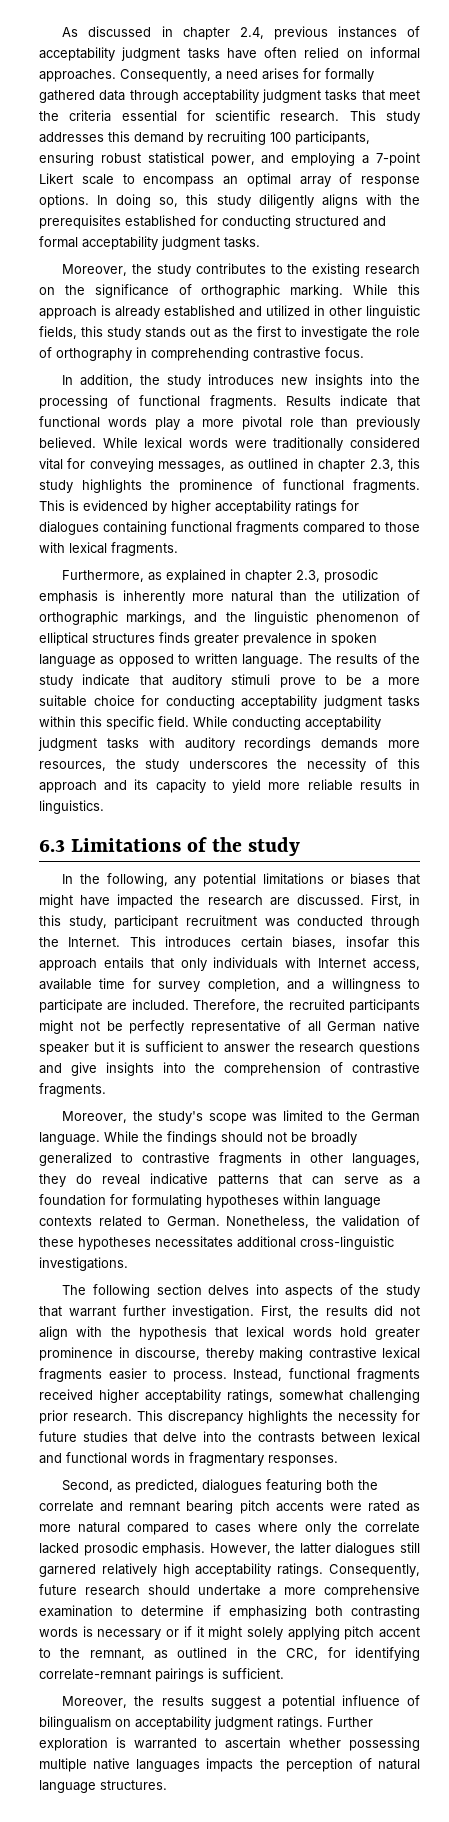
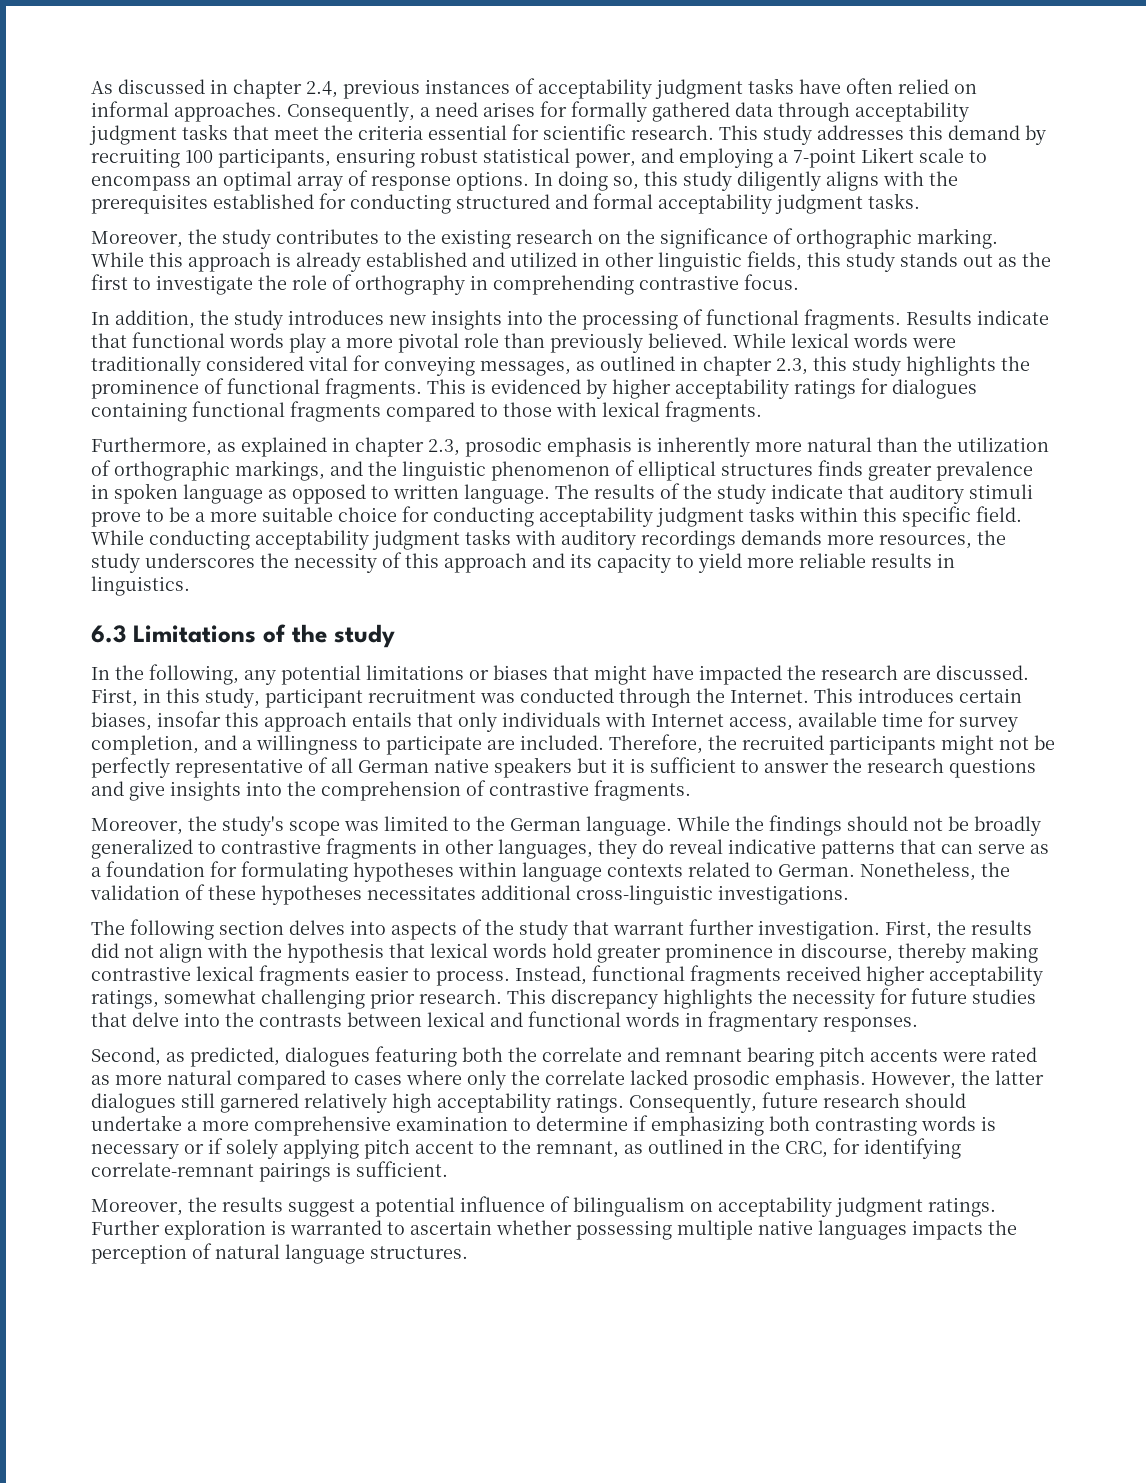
- Therefore, the recruited participants might not be perfectly representative of all German native speaker but it is sufficient to answer the research questions and give insights into the comprehension of contrastive fragments.
+ Therefore, the recruited participants might not be perfectly representative of all German native speakers but it is sufficient to answer the research questions and give insights into the comprehension of contrastive fragments.
- Consequently, future research should undertake a more comprehensive examination to determine if emphasizing both contrasting words is necessary or if it might solely applying pitch accent to the remnant, as outlined in the CRC, for identifying correlate-remnant pairings is sufficient.
+ Consequently, future research should undertake a more comprehensive examination to determine if emphasizing both contrasting words is necessary or if solely applying pitch accent to the remnant, as outlined in the CRC, for identifying correlate-remnant pairings is sufficient.

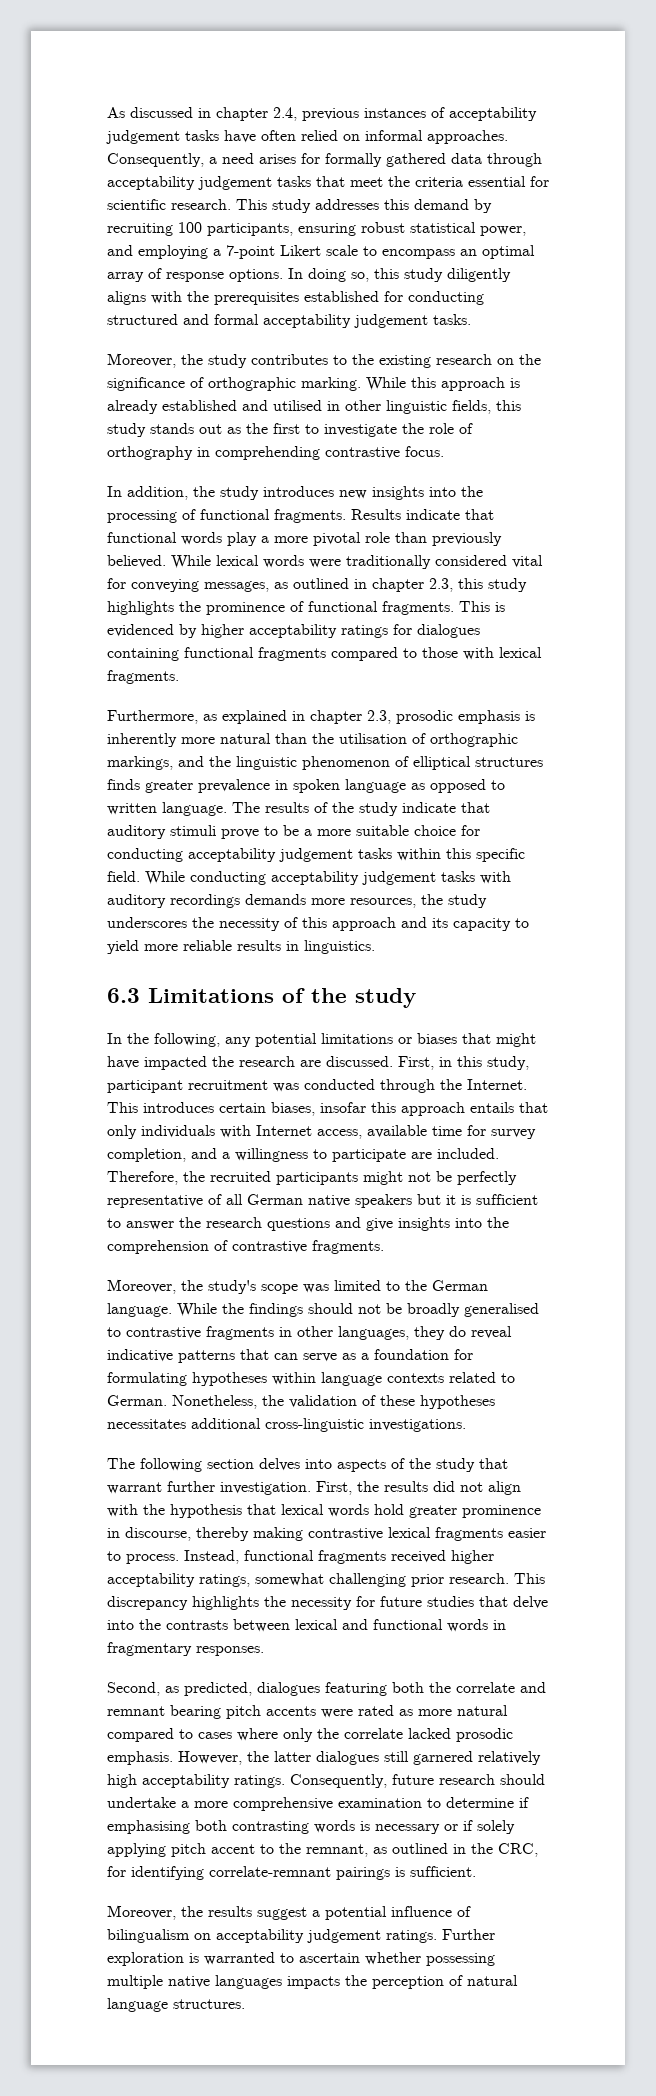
- As discussed in chapter 2.4, previous instances of acceptability judgment tasks have often relied on informal approaches.
+ As discussed in chapter 2.4, previous instances of acceptability judgement tasks have often relied on informal approaches.
- Consequently, a need arises for formally gathered data through acceptability judgment tasks that meet the criteria essential for scientific research.
+ Consequently, a need arises for formally gathered data through acceptability judgement tasks that meet the criteria essential for scientific research.
- In doing so, this study diligently aligns with the prerequisites established for conducting structured and formal acceptability judgment tasks.
+ In doing so, this study diligently aligns with the prerequisites established for conducting structured and formal acceptability judgement tasks.
- While this approach is already established and utilized in other linguistic fields, this study stands out as the first to investigate the role of orthography in comprehending contrastive focus.
+ While this approach is already established and utilised in other linguistic fields, this study stands out as the first to investigate the role of orthography in comprehending contrastive focus.
- Furthermore, as explained in chapter 2.3, prosodic emphasis is inherently more natural than the utilization of orthographic markings, and the linguistic phenomenon of elliptical structures finds greater prevalence in spoken language as opposed to written language.
+ Furthermore, as explained in chapter 2.3, prosodic emphasis is inherently more natural than the utilisation of orthographic markings, and the linguistic phenomenon of elliptical structures finds greater prevalence in spoken language as opposed to written language.
- The results of the study indicate that auditory stimuli prove to be a more suitable choice for conducting acceptability judgment tasks within this specific field.
+ The results of the study indicate that auditory stimuli prove to be a more suitable choice for conducting acceptability judgement tasks within this specific field.
- While conducting acceptability judgment tasks with auditory recordings demands more resources, the study underscores the necessity of this approach and its capacity to yield more reliable results in linguistics.
+ While conducting acceptability judgement tasks with auditory recordings demands more resources, the study underscores the necessity of this approach and its capacity to yield more reliable results in linguistics.
- While the findings should not be broadly generalized to contrastive fragments in other languages, they do reveal indicative patterns that can serve as a foundation for formulating hypotheses within language contexts related to German.
+ While the findings should not be broadly generalised to contrastive fragments in other languages, they do reveal indicative patterns that can serve as a foundation for formulating hypotheses within language contexts related to German.
- Consequently, future research should undertake a more comprehensive examination to determine if emphasizing both contrasting words is necessary or if solely applying pitch accent to the remnant, as outlined in the CRC, for identifying correlate-remnant pairings is sufficient.
+ Consequently, future research should undertake a more comprehensive examination to determine if emphasising both contrasting words is necessary or if solely applying pitch accent to the remnant, as outlined in the CRC, for identifying correlate-remnant pairings is sufficient.
- Moreover, the results suggest a potential influence of bilingualism on acceptability judgment ratings.
+ Moreover, the results suggest a potential influence of bilingualism on acceptability judgement ratings.

